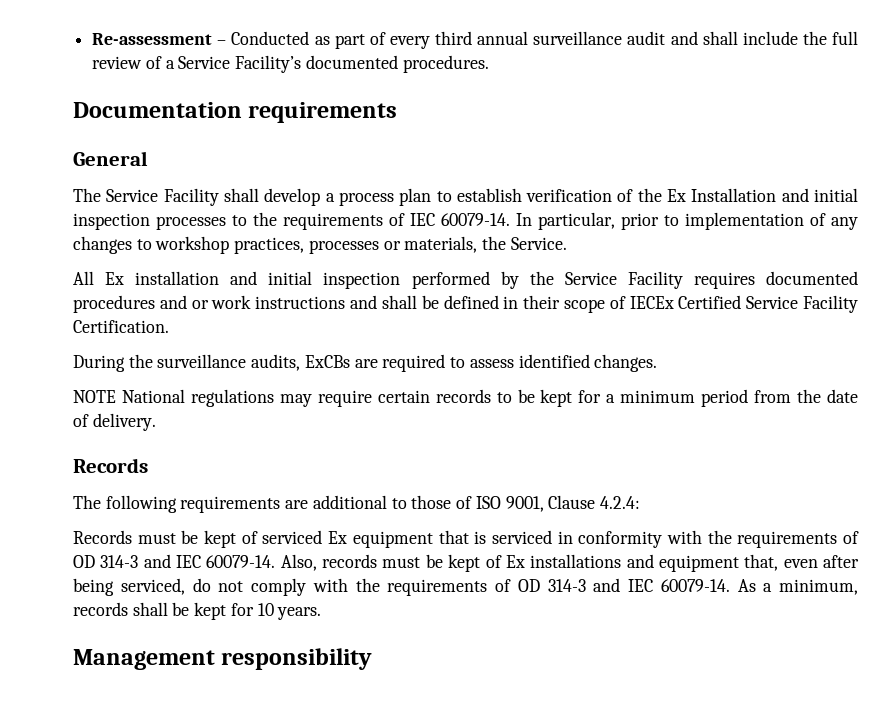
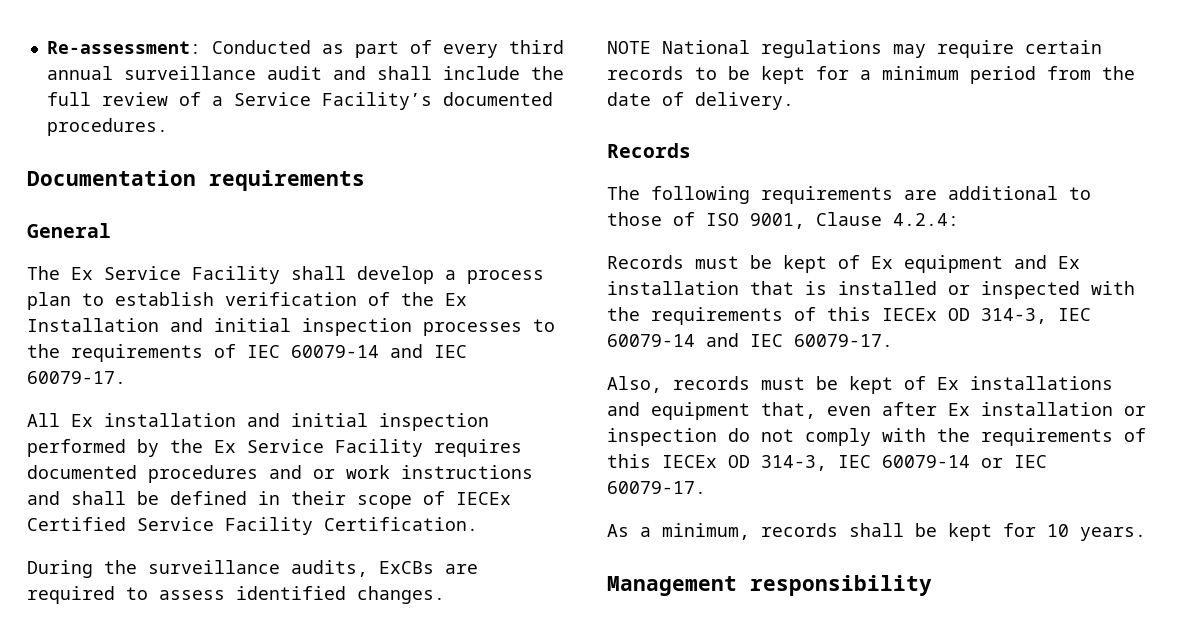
- Re-assessment – Conducted as part of every third annual surveillance audit and shall include the full review of a Service Facility’s documented procedures.
+ Re-assessment: Conducted as part of every third annual surveillance audit and shall include the full review of a Service Facility’s documented procedures.
- The Service Facility shall develop a process plan to establish verification of the Ex Installation and initial inspection processes to the requirements of IEC 60079-14. In particular, prior to implementation of any changes to workshop practices, processes or materials, the Service.
+ The Ex Service Facility shall develop a process plan to establish verification of the Ex Installation and initial inspection processes to the requirements of IEC 60079-14 and IEC 60079-17.
- All Ex installation and initial inspection performed by the Service Facility requires documented procedures and or work instructions and shall be defined in their scope of IECEx Certified Service Facility Certification.
+ All Ex installation and initial inspection performed by the Ex Service Facility requires documented procedures and or work instructions and shall be defined in their scope of IECEx Certified Service Facility Certification.
- Records must be kept of serviced Ex equipment that is serviced in conformity with the requirements of OD 314-3 and IEC 60079-14. Also, records must be kept of Ex installations and equipment that, even after being serviced, do not comply with the requirements of OD 314-3 and IEC 60079-14. As a minimum, records shall be kept for 10 years.
+ Records must be kept of Ex equipment and Ex installation that is installed or inspected with the requirements of this IECEx OD 314-3, IEC 60079-14 and IEC 60079-17.
+ Also, records must be kept of Ex installations and equipment that, even after Ex installation or inspection do not comply with the requirements of this IECEx OD 314-3, IEC 60079-14 or IEC 60079-17.
+ As a minimum, records shall be kept for 10 years.

